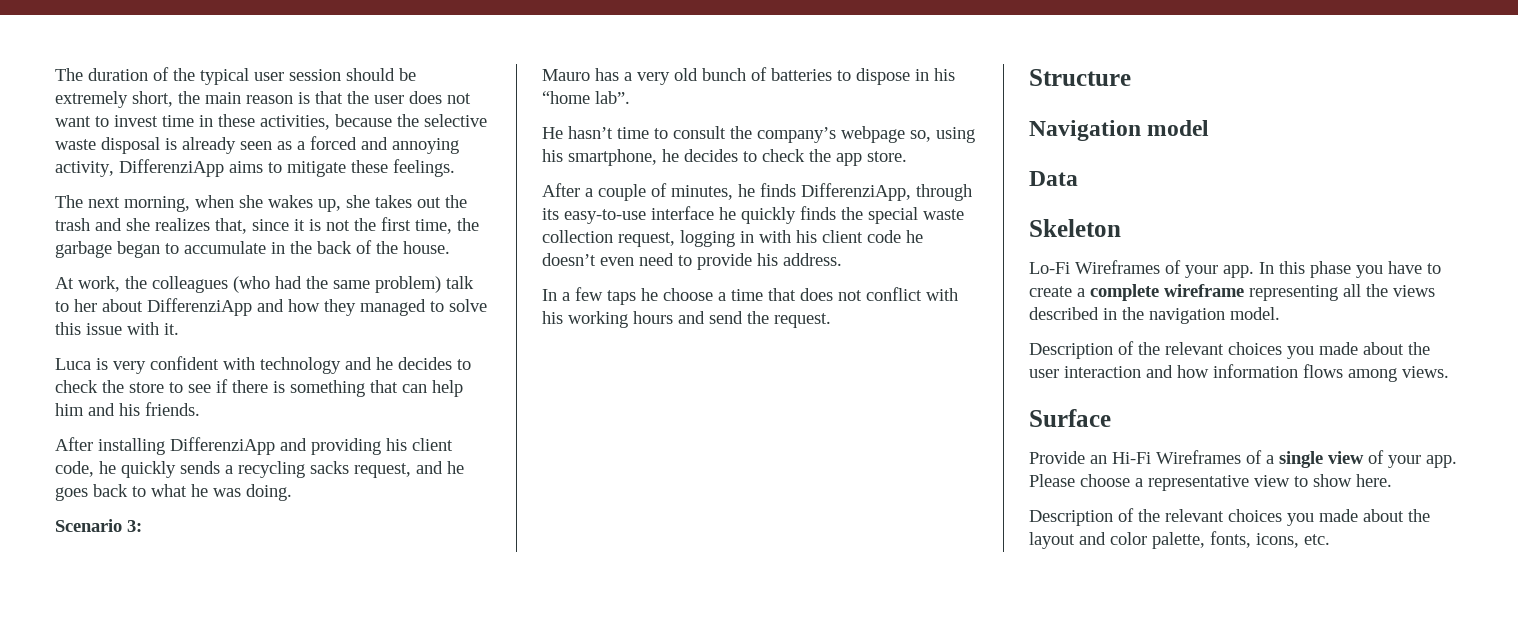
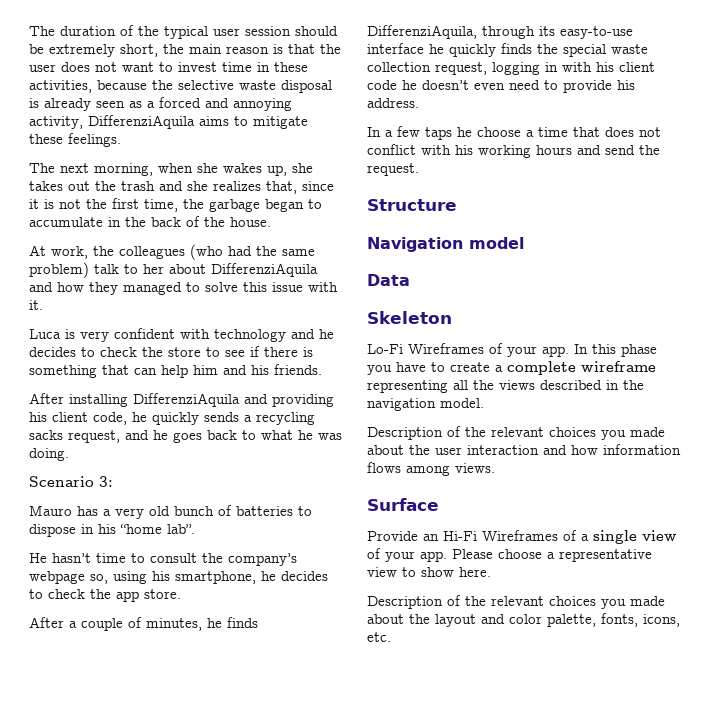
- The duration of the typical user session should be extremely short, the main reason is that the user does not want to invest time in these activities, because the selective waste disposal is already seen as a forced and annoying activity, DifferenziApp aims to mitigate these feelings.
+ The duration of the typical user session should be extremely short, the main reason is that the user does not want to invest time in these activities, because the selective waste disposal is already seen as a forced and annoying activity, DifferenziAquila aims to mitigate these feelings.
- At work, the colleagues (who had the same problem) talk to her about DifferenziApp and how they managed to solve this issue with it.
+ At work, the colleagues (who had the same problem) talk to her about DifferenziAquila and how they managed to solve this issue with it.
- After installing DifferenziApp and providing his client code, he quickly sends a recycling sacks request, and he goes back to what he was doing.
+ After installing DifferenziAquila and providing his client code, he quickly sends a recycling sacks request, and he goes back to what he was doing.
- After a couple of minutes, he finds DifferenziApp, through its easy-to-use interface he quickly finds the special waste collection request, logging in with his client code he doesn’t even need to provide his address.
+ After a couple of minutes, he finds DifferenziAquila, through its easy-to-use interface he quickly finds the special waste collection request, logging in with his client code he doesn’t even need to provide his address.

